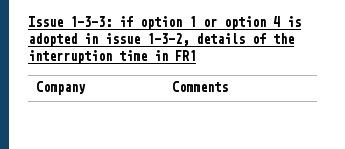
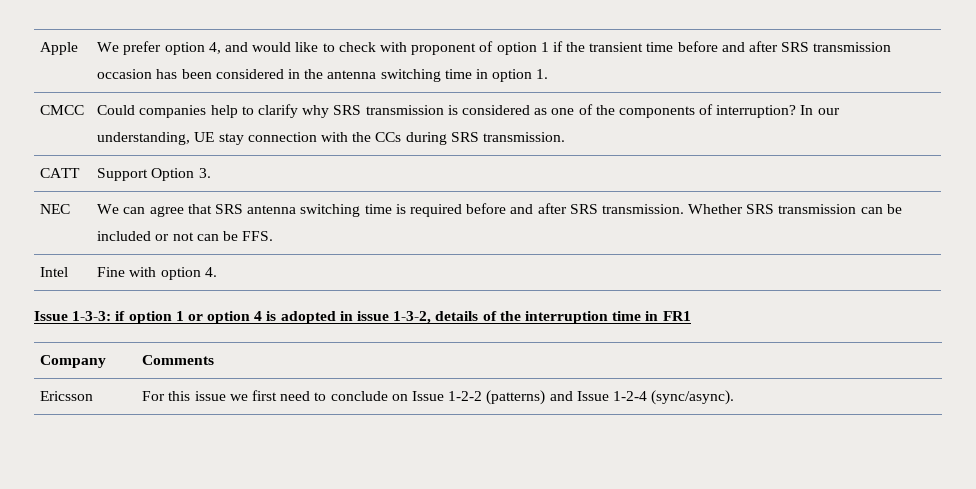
+ Apple | We prefer option 4, and would like to check with proponent of option 1 if the transient time before and after SRS transmission occasion has been considered in the antenna switching time in option 1.
+ CMCC | Could companies help to clarify why SRS transmission is considered as one of the components of interruption? In our understanding, UE stay connection with the CCs during SRS transmission.
+ CATT | Support Option 3.
+ NEC | We can agree that SRS antenna switching time is required before and after SRS transmission. Whether SRS transmission can be included or not can be FFS.
+ Intel | Fine with option 4.
+ Ericsson | For this issue we first need to conclude on Issue 1-2-2 (patterns) and Issue 1-2-4 (sync/async).

